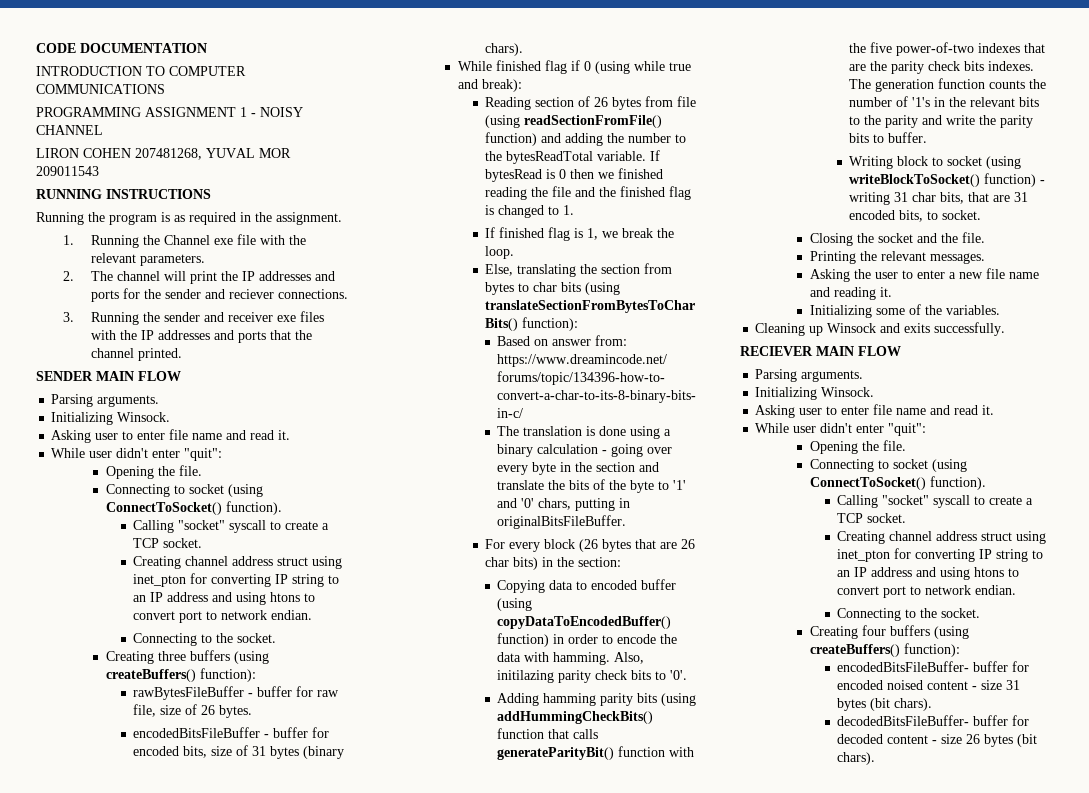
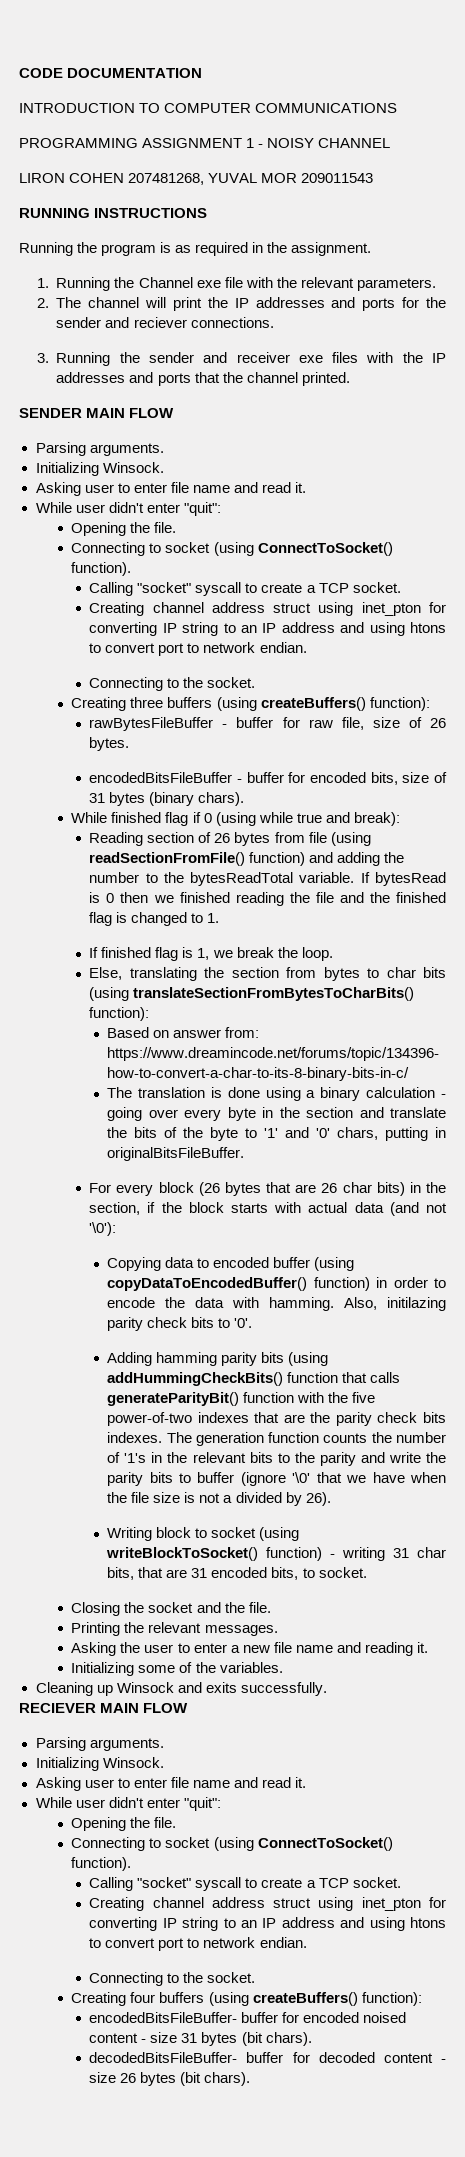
- For every block (26 bytes that are 26 char bits) in the section:
+ For every block (26 bytes that are 26 char bits) in the section, if the block starts with actual data (and not '\0'):
- The generation function counts the number of '1's in the relevant bits to the parity and write the parity bits to buffer.
+ The generation function counts the number of '1's in the relevant bits to the parity and write the parity bits to buffer (ignore '\0' that we have when the file size is not a divided by 26).

